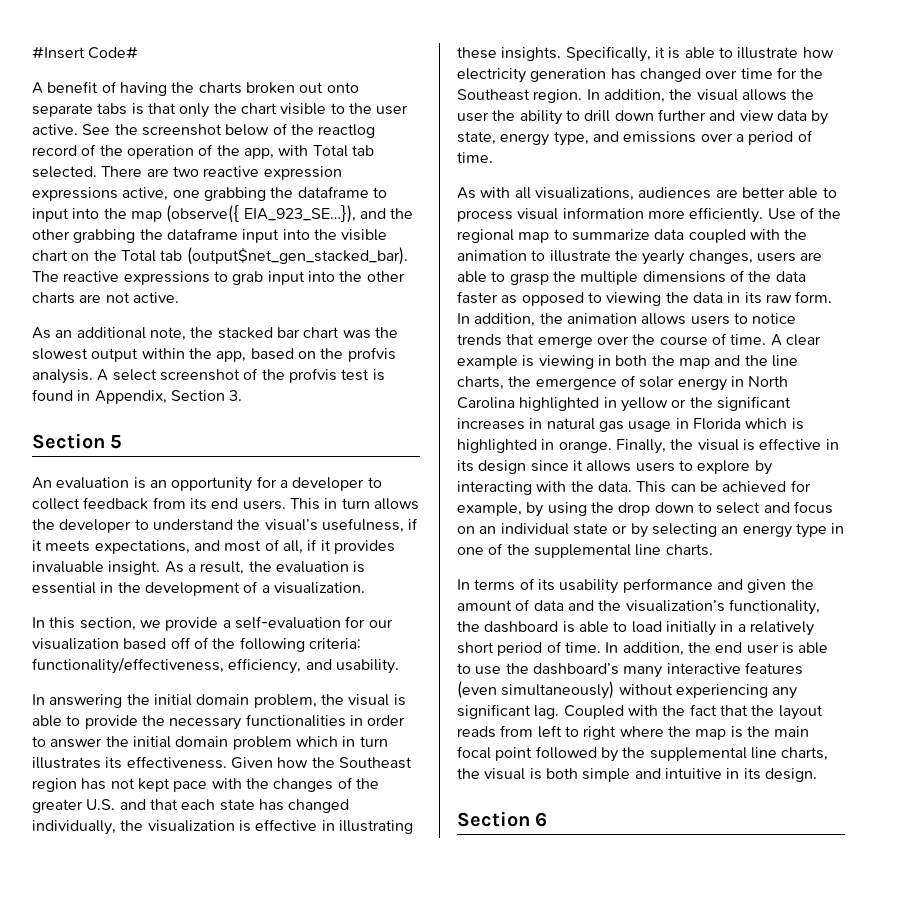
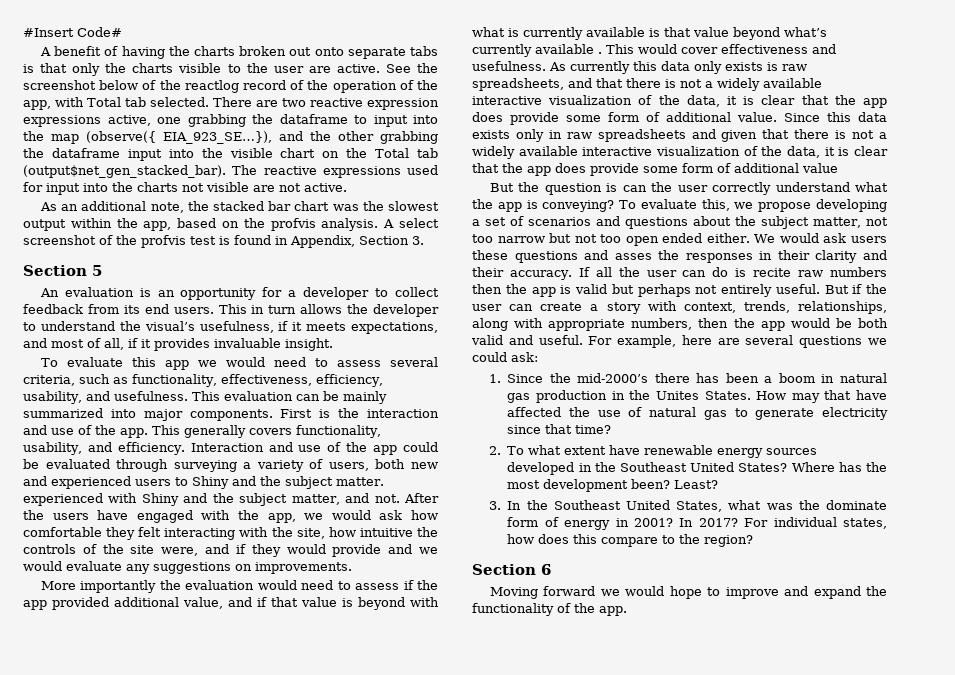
- A benefit of having the charts broken out onto separate tabs is that only the chart visible to the user active.
+ A benefit of having the charts broken out onto separate tabs is that only the charts visible to the user are active.
- The reactive expressions to grab input into the other charts are not active.
+ The reactive expressions used for input into the charts not visible are not active.
- This in turn allows the developer to understand the visual’s usefulness, if it meets expectations, and most of all, if it provides invaluable insight. As a result, the evaluation is essential in the development of a visualization.
- In this section, we provide a self-evaluation for our visualization based off of the following criteria: functionality/effectiveness, efficiency, and usability.
- In answering the initial domain problem, the visual is able to provide the necessary functionalities in order to answer the initial domain problem which in turn illustrates its effectiveness. Given how the Southeast region has not kept pace with the changes of the greater U.S. and that each state has changed individually, the visualization is effective in illustrating these insights. Specifically, it is able to illustrate how electricity generation has changed over time for the Southeast region. In addition, the visual allows the user the ability to drill down further and view data by state, energy type, and emissions over a period of time.
- As with all visualizations, audiences are better able to process visual information more efficiently. Use of the regional map to summarize data coupled with the animation to illustrate the yearly changes, users are able to grasp the multiple dimensions of the data faster as opposed to viewing the data in its raw form. In addition, the animation allows users to notice trends that emerge over the course of time. A clear example is viewing in both the map and the line charts, the emergence of solar energy in North Carolina highlighted in yellow or the significant increases in natural gas usage in Florida which is highlighted in orange. Finally, the visual is effective in its design since it allows users to explore by interacting with the data. This can be achieved for example, by using the drop down to select and focus on an individual state or by selecting an energy type in one of the supplemental line charts.
- In terms of its usability performance and given the amount of data and the visualization’s functionality, the dashboard is able to load initially in a relatively short period of time. In addition, the end user is able to use the dashboard’s many interactive features (even simultaneously) without experiencing any significant lag. Coupled with the fact that the layout reads from left to right where the map is the main focal point followed by the supplemental line charts, the visual is both simple and intuitive in its design.
+ This in turn allows the developer to understand the visual’s usefulness, if it meets expectations, and most of all, if it provides invaluable insight.
+ To evaluate this app we would need to assess several criteria, such as functionality, effectiveness, efficiency, usability, and usefulness. This evaluation can be mainly summarized into major components. First is the interaction and use of the app. This generally covers functionality, usability, and efficiency. Interaction and use of the app could be evaluated through surveying a variety of users, both new and experienced users to Shiny and the subject matter. experienced with Shiny and the subject matter, and not. After the users have engaged with the app, we would ask how comfortable they felt interacting with the site, how intuitive the controls of the site were, and if they would provide and we would evaluate any suggestions on improvements.
+ More importantly the evaluation would need to assess if the app provided additional value, and if that value is beyond with what is currently available is that value beyond what’s currently available . This would cover effectiveness and usefulness. As currently this data only exists is raw spreadsheets, and that there is not a widely available interactive visualization of the data, it is clear that the app does provide some form of additional value. Since this data exists only in raw spreadsheets and given that there is not a widely available interactive visualization of the data, it is clear that the app does provide some form of additional value
+ But the question is can the user correctly understand what the app is conveying? To evaluate this, we propose developing a set of scenarios and questions about the subject matter, not too narrow but not too open ended either. We would ask users these questions and asses the responses in their clarity and their accuracy. If all the user can do is recite raw numbers then the app is valid but perhaps not entirely useful. But if the user can create a story with context, trends, relationships, along with appropriate numbers, then the app would be both valid and useful. For example, here are several questions we could ask:
+ 1. Since the mid-2000’s there has been a boom in natural gas production in the Unites States. How may that have affected the use of natural gas to generate electricity since that time?
+ 2. To what extent have renewable energy sources developed in the Southeast United States? Where has the most development been? Least?
+ 3. In the Southeast United States, what was the dominate form of energy in 2001? In 2017? For individual states, how does this compare to the region?
  Section 6
+ Moving forward we would hope to improve and expand the functionality of the app.

